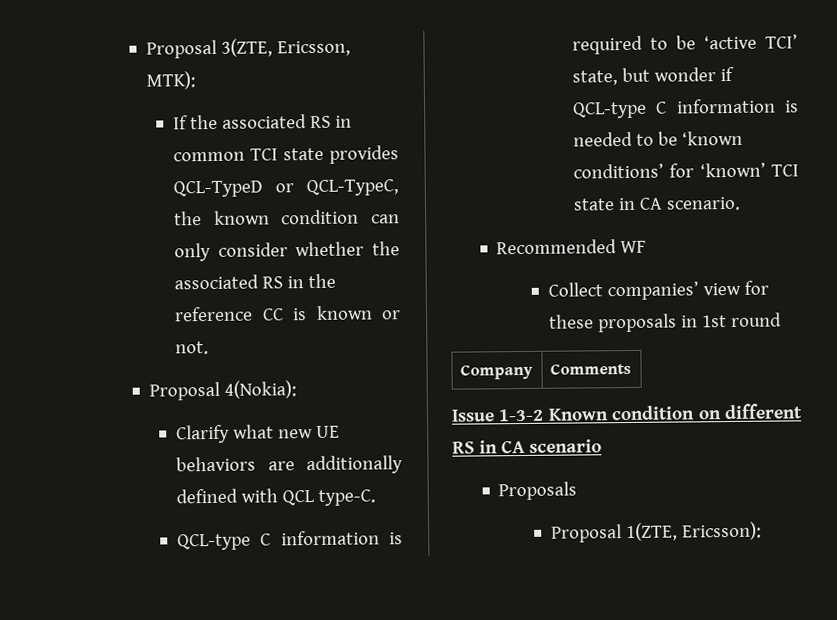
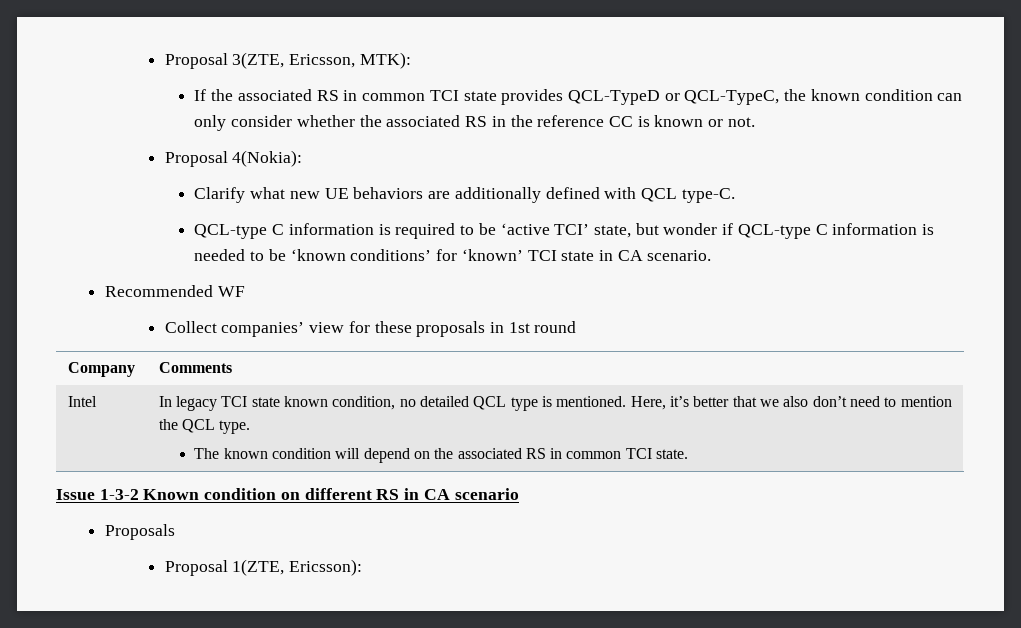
+ Intel | In legacy TCI state known condition, no detailed QCL type is mentioned. Here, it’s better that we also don’t need to mention the QCL type.
+ The known condition will depend on the associated RS in common TCI state.

